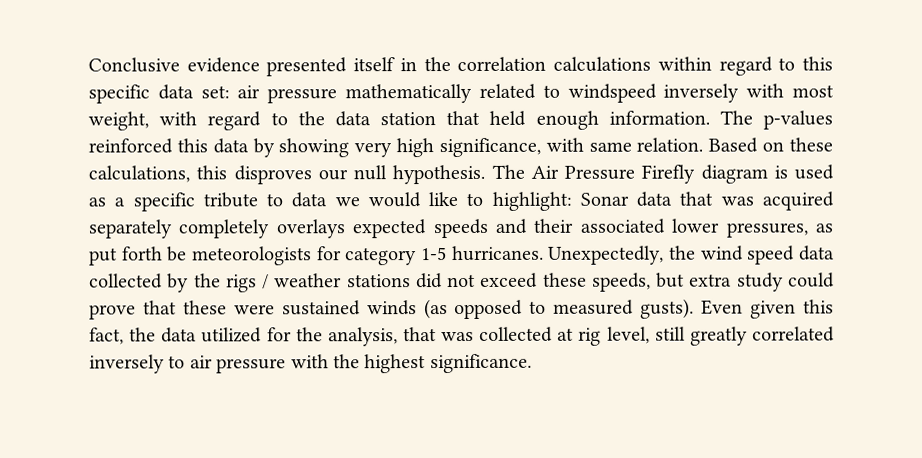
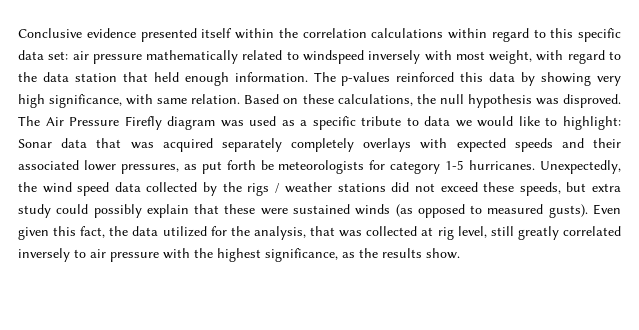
- Conclusive evidence presented itself in the correlation calculations within regard to this specific data set: air pressure mathematically related to windspeed inversely with most weight, with regard to the data station that held enough information.
+ Conclusive evidence presented itself within the correlation calculations within regard to this specific data set: air pressure mathematically related to windspeed inversely with most weight, with regard to the data station that held enough information.
- Based on these calculations, this disproves our null hypothesis.
+ Based on these calculations, the null hypothesis was disproved.
- The Air Pressure Firefly diagram is used as a specific tribute to data we would like to highlight: Sonar data that was acquired separately completely overlays expected speeds and their associated lower pressures, as put forth be meteorologists for category 1-5 hurricanes.
+ The Air Pressure Firefly diagram was used as a specific tribute to data we would like to highlight: Sonar data that was acquired separately completely overlays with expected speeds and their associated lower pressures, as put forth be meteorologists for category 1-5 hurricanes.
- Unexpectedly, the wind speed data collected by the rigs / weather stations did not exceed these speeds, but extra study could prove that these were sustained winds (as opposed to measured gusts).
+ Unexpectedly, the wind speed data collected by the rigs / weather stations did not exceed these speeds, but extra study could possibly explain that these were sustained winds (as opposed to measured gusts).
- Even given this fact, the data utilized for the analysis, that was collected at rig level, still greatly correlated inversely to air pressure with the highest significance.
+ Even given this fact, the data utilized for the analysis, that was collected at rig level, still greatly correlated inversely to air pressure with the highest significance, as the results show.

